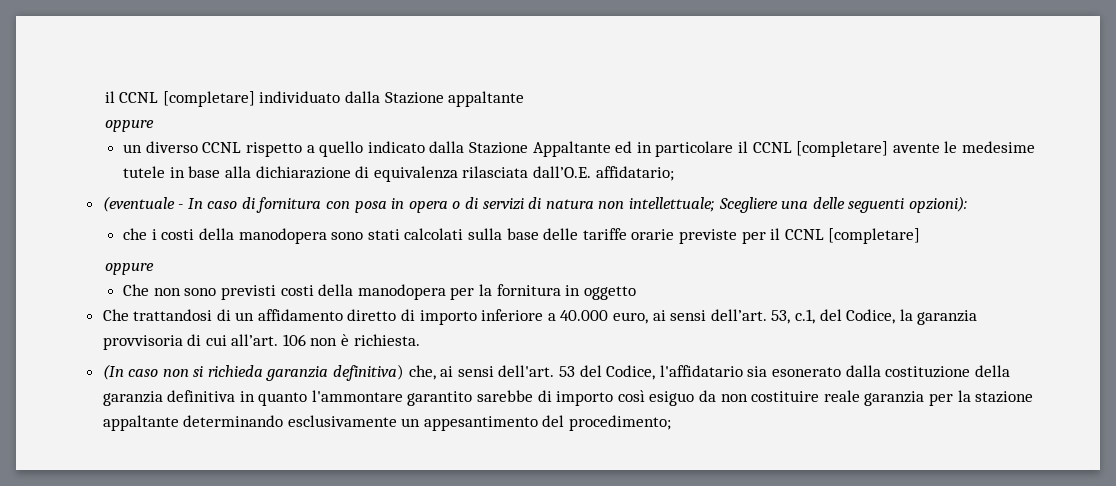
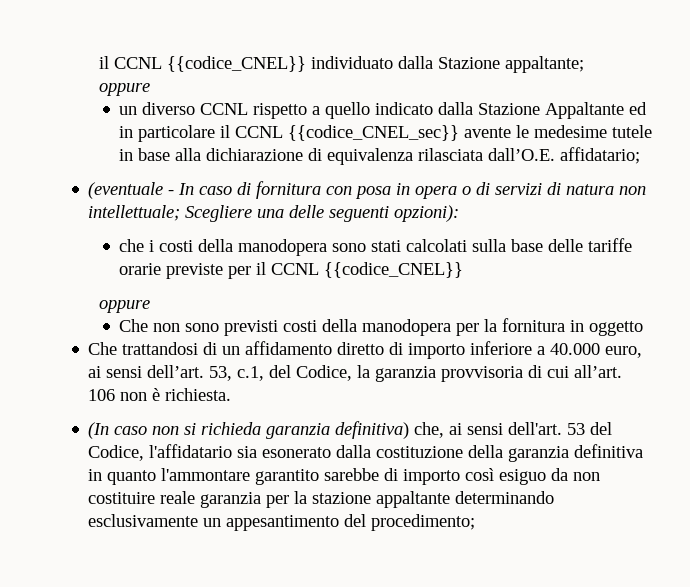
- il CCNL [completare] individuato dalla Stazione appaltante
+ il CCNL {{codice_CNEL}} individuato dalla Stazione appaltante;
- un diverso CCNL rispetto a quello indicato dalla Stazione Appaltante ed in particolare il CCNL [completare] avente le medesime tutele in base alla dichiarazione di equivalenza rilasciata dall’O.E. affidatario;
+ un diverso CCNL rispetto a quello indicato dalla Stazione Appaltante ed in particolare il CCNL {{codice_CNEL_sec}} avente le medesime tutele in base alla dichiarazione di equivalenza rilasciata dall’O.E. affidatario;
- che i costi della manodopera sono stati calcolati sulla base delle tariffe orarie previste per il CCNL [completare]
+ che i costi della manodopera sono stati calcolati sulla base delle tariffe orarie previste per il CCNL {{codice_CNEL}}

